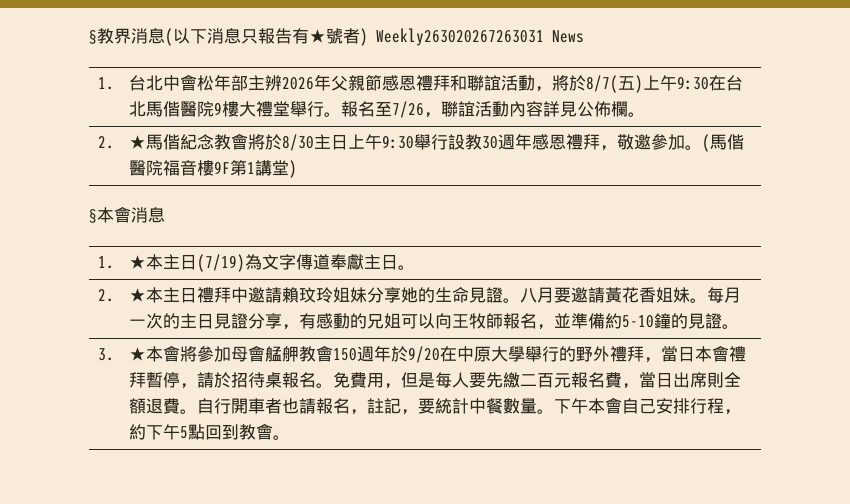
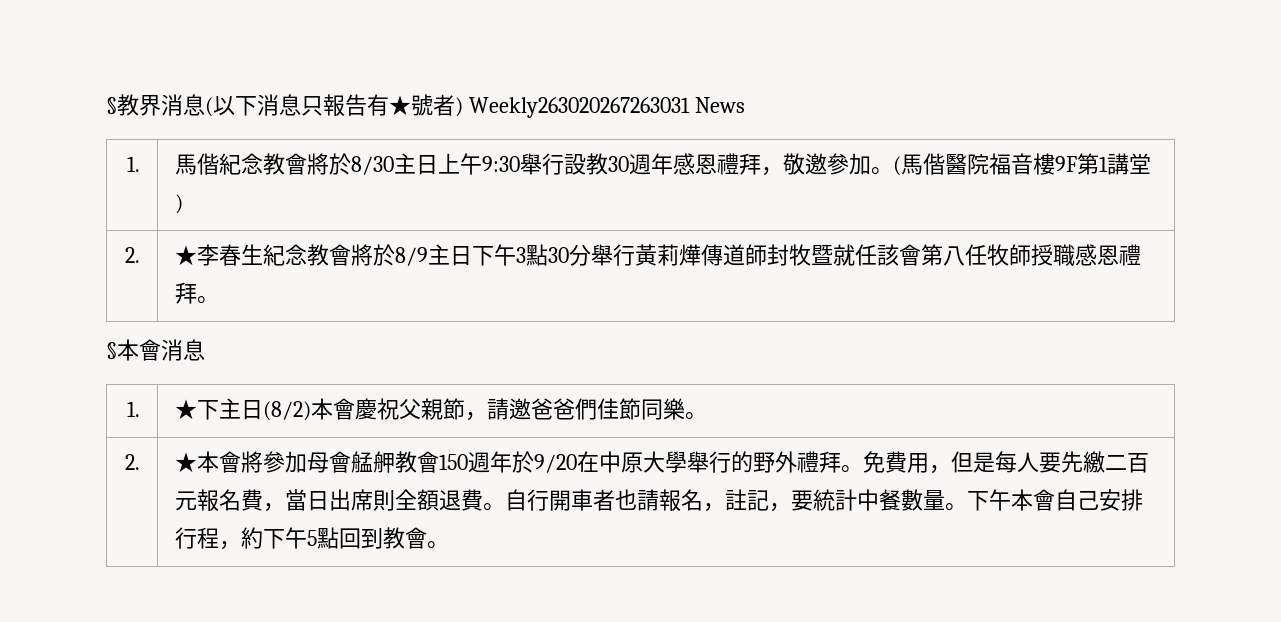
- 1. | 台北中會松年部主辨2026年父親節感恩禮拜和聯誼活動，將於8/7(五)上午9:30在台北馬偕醫院9樓大禮堂舉行。報名至7/26，聯誼活動內容詳見公佈欄。
- 2. | ★馬偕紀念教會將於8/30主日上午9:30舉行設教30週年感恩禮拜，敬邀參加。(馬偕醫院福音樓9F第1講堂)
+ 1. | 馬偕紀念教會將於8/30主日上午9:30舉行設教30週年感恩禮拜，敬邀參加。(馬偕醫院福音樓9F第1講堂)
+ 2. | ★李春生紀念教會將於8/9主日下午3點30分舉行黃莉燁傳道師封牧暨就任該會第八任牧師授職感恩禮拜。
- 1. | ★本主日(7/19)為文字傳道奉獻主日。
- 2. | ★本主日禮拜中邀請賴玟玲姐妹分享她的生命見證。八月要邀請黃花香姐妹。每月一次的主日見證分享，有感動的兄姐可以向王牧師報名，並準備約5-10鐘的見證。
- 3.
+ 1. | ★下主日(8/2)本會慶祝父親節，請邀爸爸們佳節同樂。
+ 2.
- ★本會將參加母會艋舺教會150週年於9/20在中原大學舉行的野外禮拜，當日本會禮拜暫停，請於招待桌報名。
+ ★本會將參加母會艋舺教會150週年於9/20在中原大學舉行的野外禮拜。

